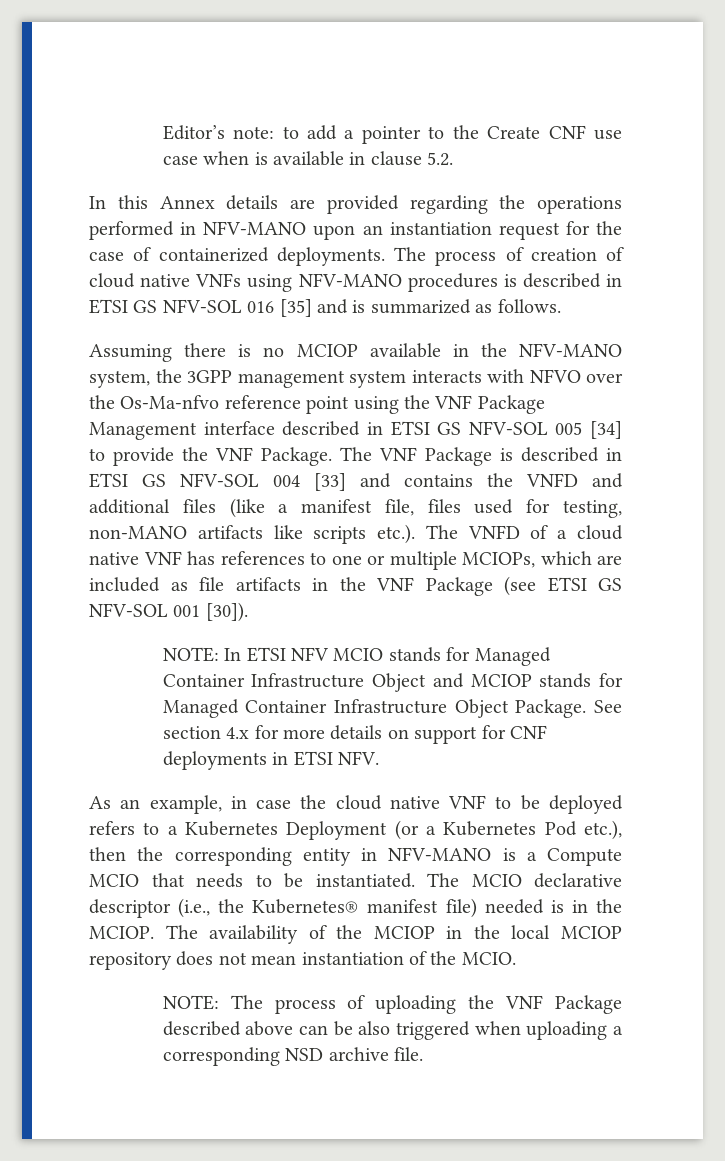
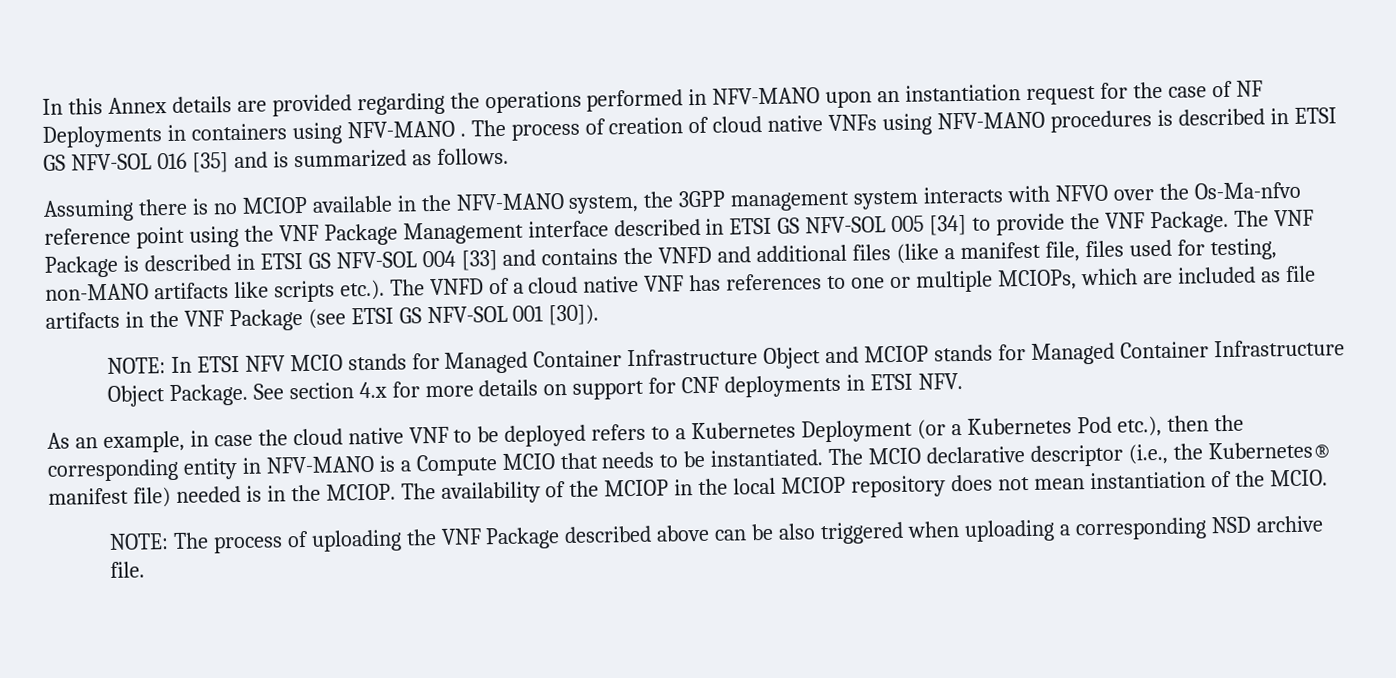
- Editor’s note: to add a pointer to the Create CNF use case when is available in clause 5.2.
- In this Annex details are provided regarding the operations performed in NFV-MANO upon an instantiation request for the case of containerized deployments.
+ In this Annex details are provided regarding the operations performed in NFV-MANO upon an instantiation request for the case of NF Deployments in containers using NFV-MANO .

